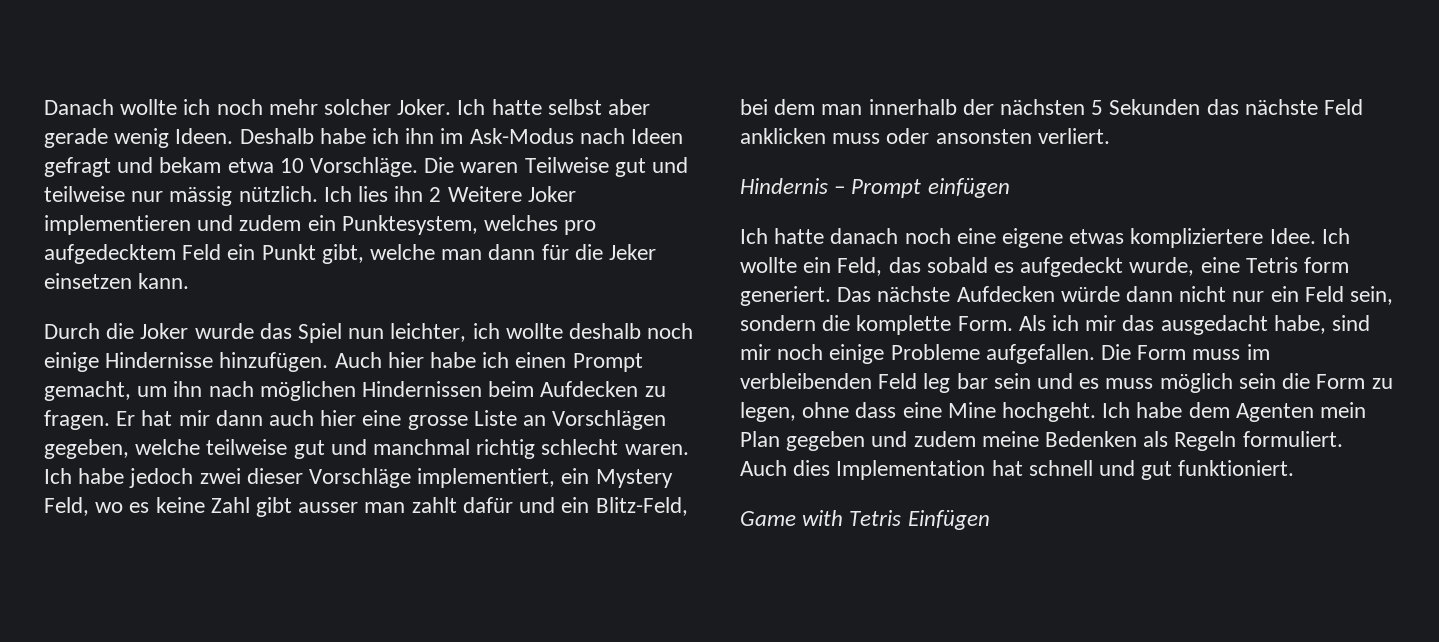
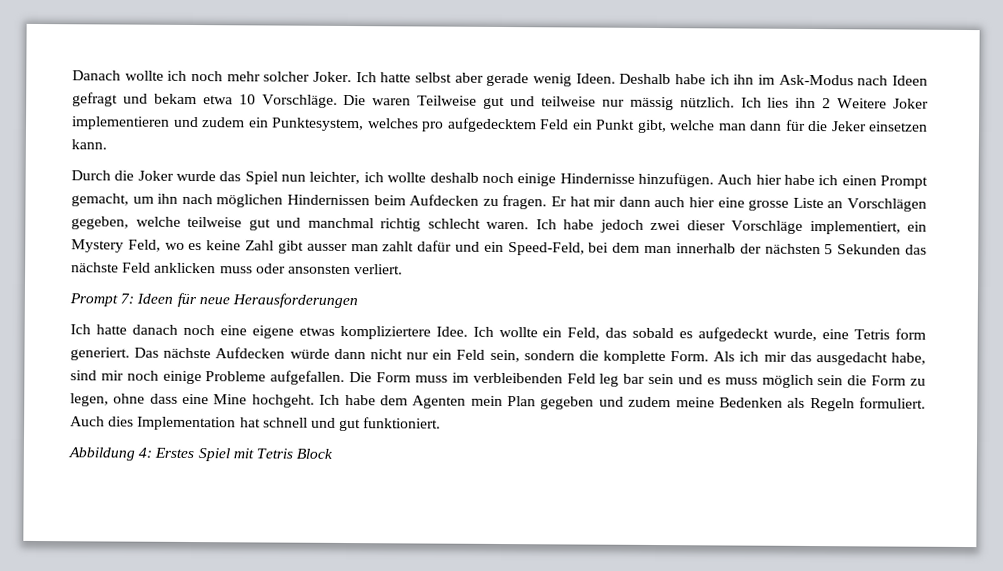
- Ich habe jedoch zwei dieser Vorschläge implementiert, ein Mystery Feld, wo es keine Zahl gibt ausser man zahlt dafür und ein Blitz-Feld, bei dem man innerhalb der nächsten 5 Sekunden das nächste Feld anklicken muss oder ansonsten verliert.
+ Ich habe jedoch zwei dieser Vorschläge implementiert, ein Mystery Feld, wo es keine Zahl gibt ausser man zahlt dafür und ein Speed-Feld, bei dem man innerhalb der nächsten 5 Sekunden das nächste Feld anklicken muss oder ansonsten verliert.
- Hindernis – Prompt einfügen
+ Prompt 7: Ideen für neue Herausforderungen
- Game with Tetris Einfügen
+ Abbildung 4: Erstes Spiel mit Tetris Block

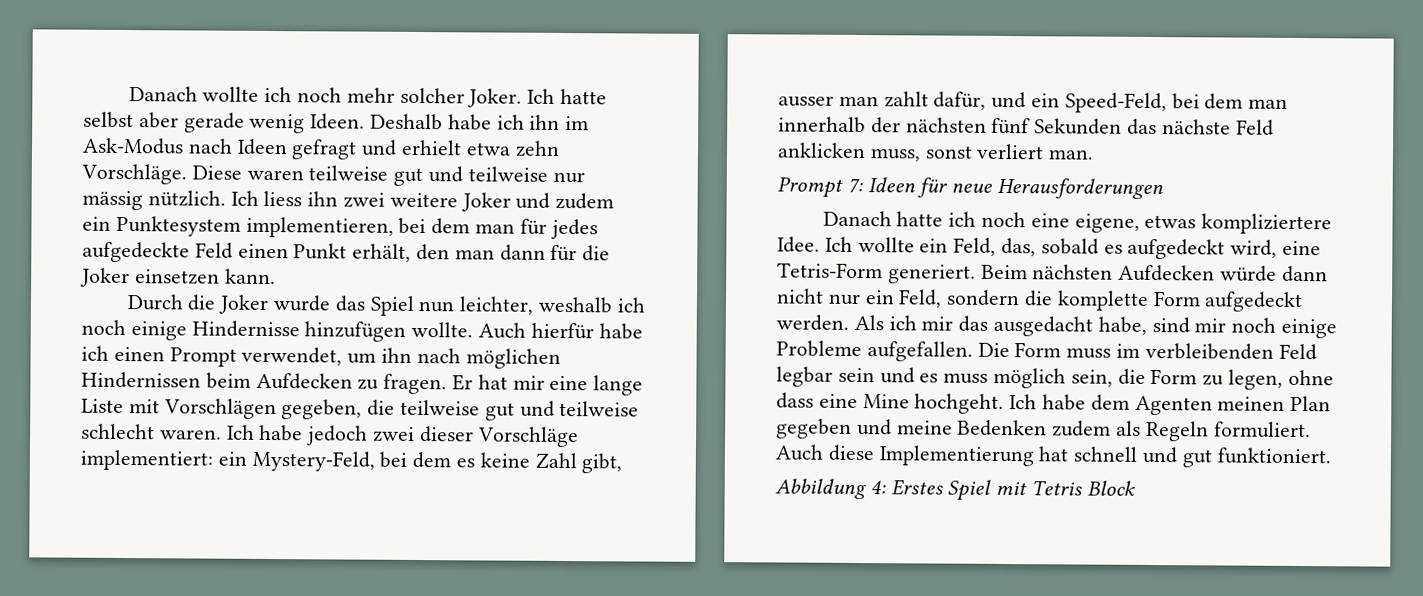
- Deshalb habe ich ihn im Ask-Modus nach Ideen gefragt und bekam etwa 10 Vorschläge. Die waren Teilweise gut und teilweise nur mässig nützlich.
+ Deshalb habe ich ihn im Ask-Modus nach Ideen gefragt und erhielt etwa zehn Vorschläge. Diese waren teilweise gut und teilweise nur mässig nützlich.
- Ich lies ihn 2 Weitere Joker implementieren und zudem ein Punktesystem, welches pro aufgedecktem Feld ein Punkt gibt, welche man dann für die Jeker einsetzen kann.
+ Ich liess ihn zwei weitere Joker und zudem ein Punktesystem implementieren, bei dem man für jedes aufgedeckte Feld einen Punkt erhält, den man dann für die Joker einsetzen kann.
- Durch die Joker wurde das Spiel nun leichter, ich wollte deshalb noch einige Hindernisse hinzufügen. Auch hier habe ich einen Prompt gemacht, um ihn nach möglichen Hindernissen beim Aufdecken zu fragen.
+ Durch die Joker wurde das Spiel nun leichter, weshalb ich noch einige Hindernisse hinzufügen wollte. Auch hierfür habe ich einen Prompt verwendet, um ihn nach möglichen Hindernissen beim Aufdecken zu fragen.
- Er hat mir dann auch hier eine grosse Liste an Vorschlägen gegeben, welche teilweise gut und manchmal richtig schlecht waren.
+ Er hat mir eine lange Liste mit Vorschlägen gegeben, die teilweise gut und teilweise schlecht waren.
- Ich habe jedoch zwei dieser Vorschläge implementiert, ein Mystery Feld, wo es keine Zahl gibt ausser man zahlt dafür und ein Speed-Feld, bei dem man innerhalb der nächsten 5 Sekunden das nächste Feld anklicken muss oder ansonsten verliert.
+ Ich habe jedoch zwei dieser Vorschläge implementiert: ein Mystery-Feld, bei dem es keine Zahl gibt, ausser man zahlt dafür, und ein Speed-Feld, bei dem man innerhalb der nächsten fünf Sekunden das nächste Feld anklicken muss, sonst verliert man.
- Ich hatte danach noch eine eigene etwas kompliziertere Idee.
+ Danach hatte ich noch eine eigene, etwas kompliziertere Idee.
- Ich wollte ein Feld, das sobald es aufgedeckt wurde, eine Tetris form generiert. Das nächste Aufdecken würde dann nicht nur ein Feld sein, sondern die komplette Form.
+ Ich wollte ein Feld, das, sobald es aufgedeckt wird, eine Tetris-Form generiert. Beim nächsten Aufdecken würde dann nicht nur ein Feld, sondern die komplette Form aufgedeckt werden.
- Die Form muss im verbleibenden Feld leg bar sein und es muss möglich sein die Form zu legen, ohne dass eine Mine hochgeht.
+ Die Form muss im verbleibenden Feld legbar sein und es muss möglich sein, die Form zu legen, ohne dass eine Mine hochgeht.
- Ich habe dem Agenten mein Plan gegeben und zudem meine Bedenken als Regeln formuliert.
+ Ich habe dem Agenten meinen Plan gegeben und meine Bedenken zudem als Regeln formuliert.
- Auch dies Implementation hat schnell und gut funktioniert.
+ Auch diese Implementierung hat schnell und gut funktioniert.

